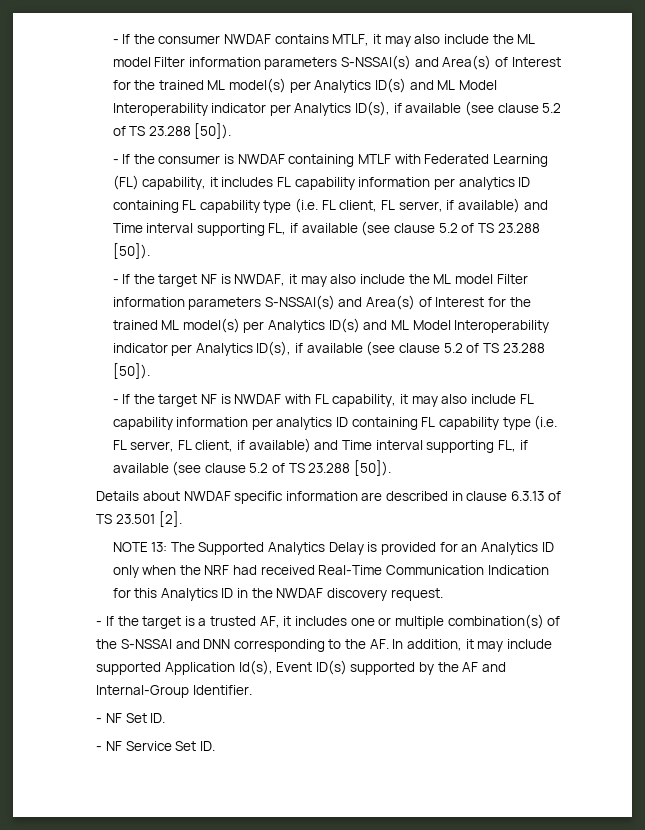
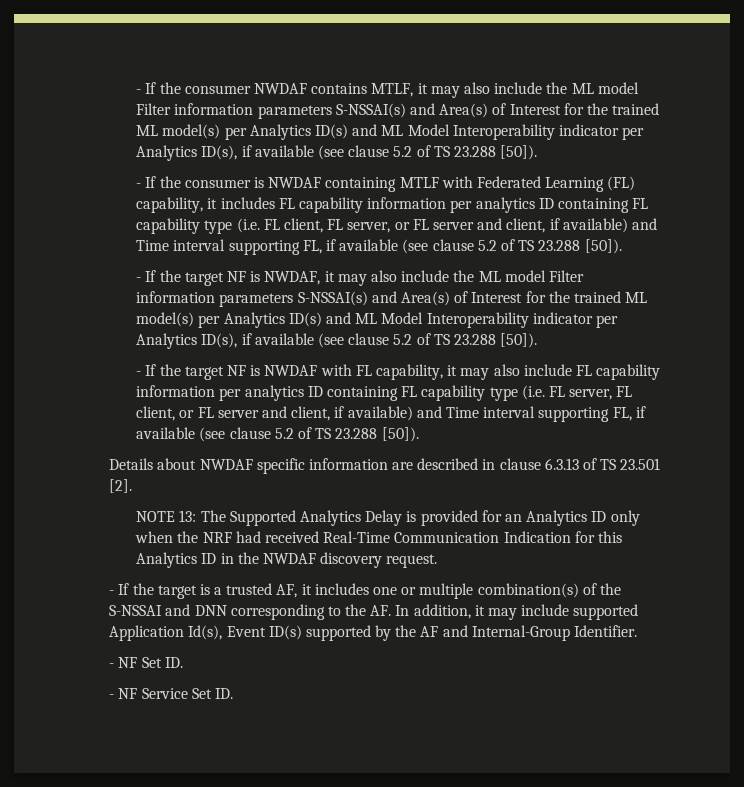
- - If the consumer is NWDAF containing MTLF with Federated Learning (FL) capability, it includes FL capability information per analytics ID containing FL capability type (i.e. FL client, FL server, if available) and Time interval supporting FL, if available (see clause 5.2 of TS 23.288 [50]).
+ - If the consumer is NWDAF containing MTLF with Federated Learning (FL) capability, it includes FL capability information per analytics ID containing FL capability type (i.e. FL client, FL server, or FL server and client, if available) and Time interval supporting FL, if available (see clause 5.2 of TS 23.288 [50]).
- - If the target NF is NWDAF with FL capability, it may also include FL capability information per analytics ID containing FL capability type (i.e. FL server, FL client, if available) and Time interval supporting FL, if available (see clause 5.2 of TS 23.288 [50]).
+ - If the target NF is NWDAF with FL capability, it may also include FL capability information per analytics ID containing FL capability type (i.e. FL server, FL client, or FL server and client, if available) and Time interval supporting FL, if available (see clause 5.2 of TS 23.288 [50]).

